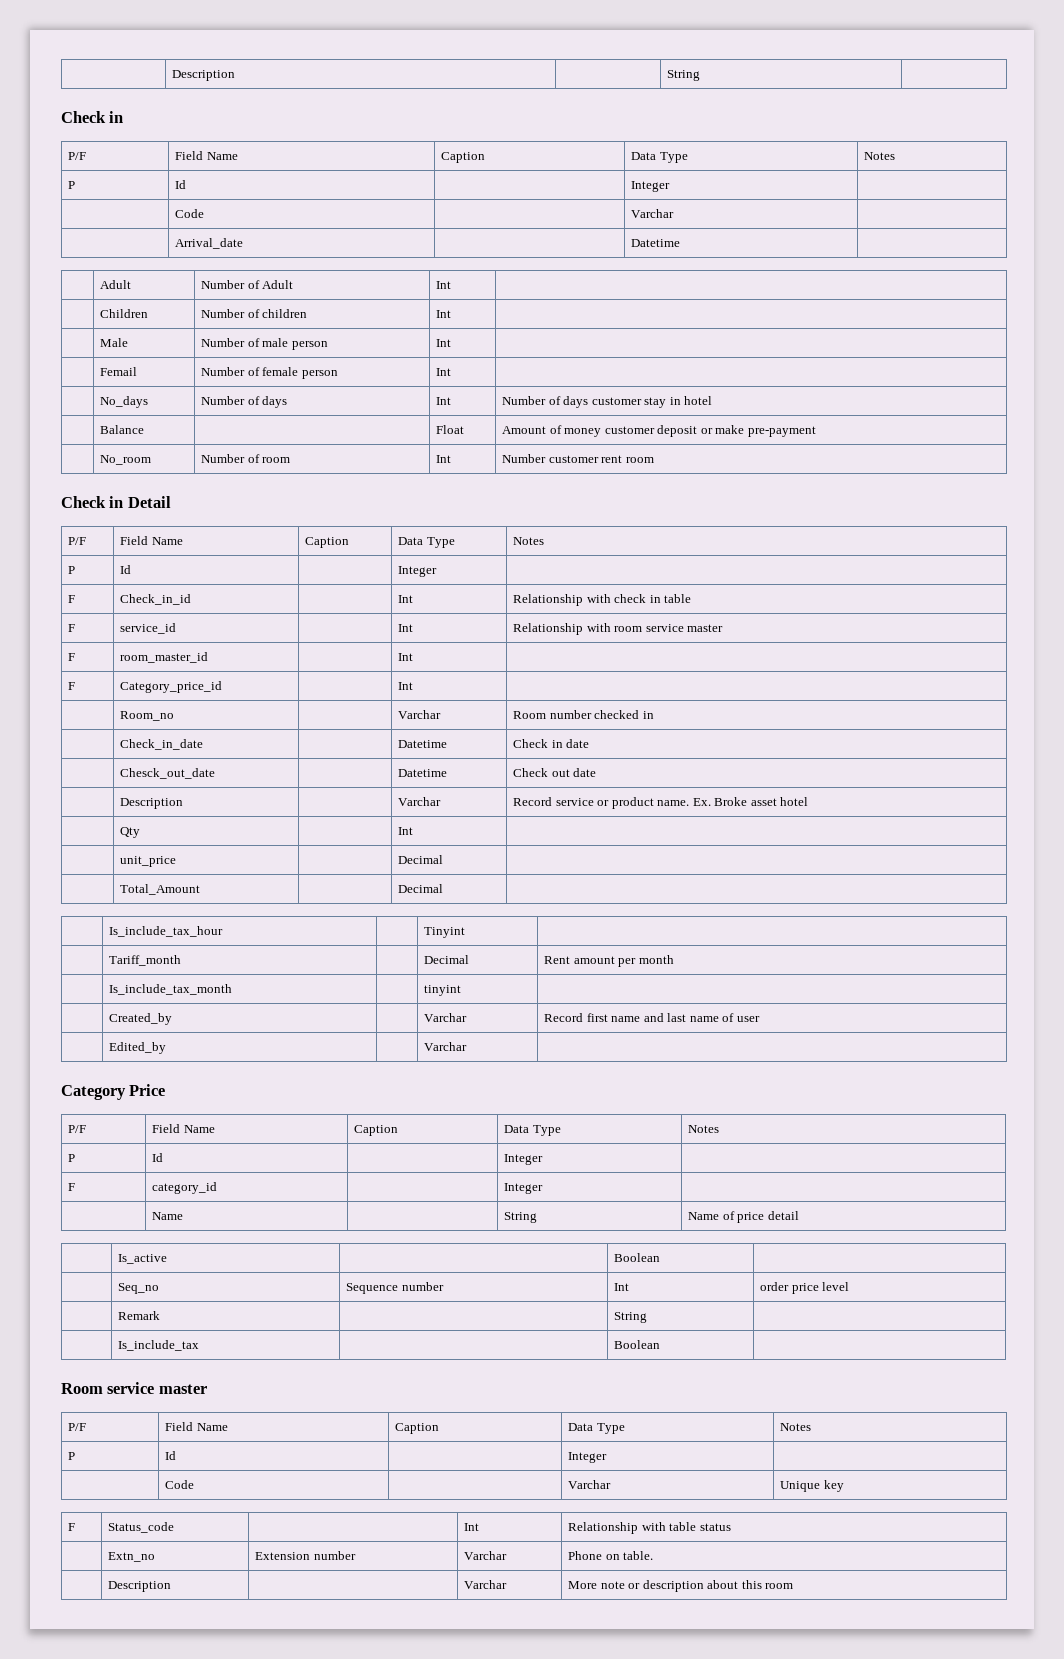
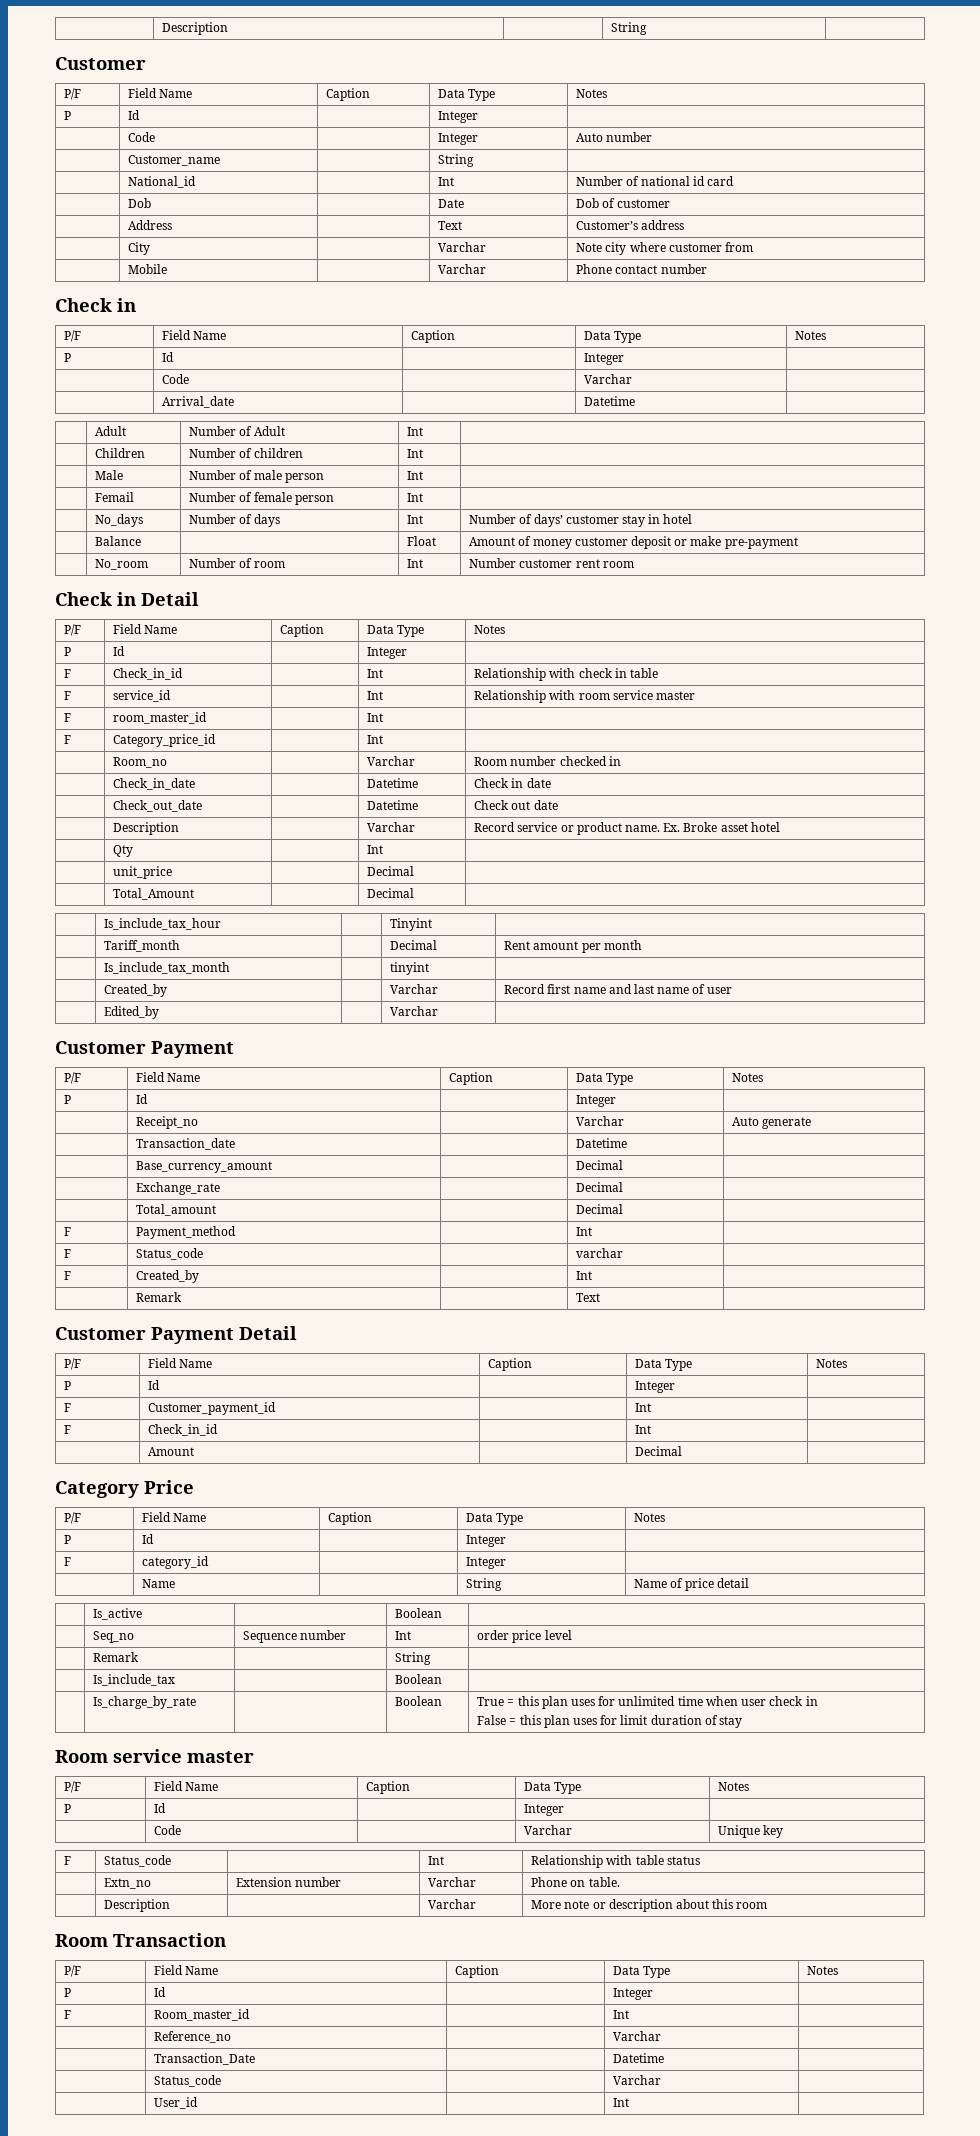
  | Description | | String |
+ Customer
+ P/F | Field Name | Caption | Data Type | Notes
+ P | Id | | Integer |
+ | Code | | Integer | Auto number
+ | Customer_name | | String |
+ | National_id | | Int | Number of national id card
+ | Dob | | Date | Dob of customer
+ | Address | | Text | Customer’s address
+ | City | | Varchar | Note city where customer from
+ | Mobile | | Varchar | Phone contact number
- | No_days | Number of days | Int | Number of days customer stay in hotel
+ | No_days | Number of days | Int | Number of days’ customer stay in hotel
- | Chesck_out_date | | Datetime | Check out date
+ | Check_out_date | | Datetime | Check out date
  | Edited_by | | Varchar |
+ Customer Payment
+ P/F | Field Name | Caption | Data Type | Notes
+ P | Id | | Integer |
+ | Receipt_no | | Varchar | Auto generate
+ | Transaction_date | | Datetime |
+ | Base_currency_amount | | Decimal |
+ | Exchange_rate | | Decimal |
+ | Total_amount | | Decimal |
+ F | Payment_method | | Int |
+ F | Status_code | | varchar |
+ F | Created_by | | Int |
+ | Remark | | Text |
+ Customer Payment Detail
+ P/F | Field Name | Caption | Data Type | Notes
+ P | Id | | Integer |
+ F | Customer_payment_id | | Int |
+ F | Check_in_id | | Int |
+ | Amount | | Decimal |
+ | Is_charge_by_rate | | Boolean | True = this plan uses for unlimited time when user check in
+ False = this plan uses for limit duration of stay
+ Room Transaction
+ P/F | Field Name | Caption | Data Type | Notes
+ P | Id | | Integer |
+ F | Room_master_id | | Int |
+ | Reference_no | | Varchar |
+ | Transaction_Date | | Datetime |
+ | Status_code | | Varchar |
+ | User_id | | Int |

